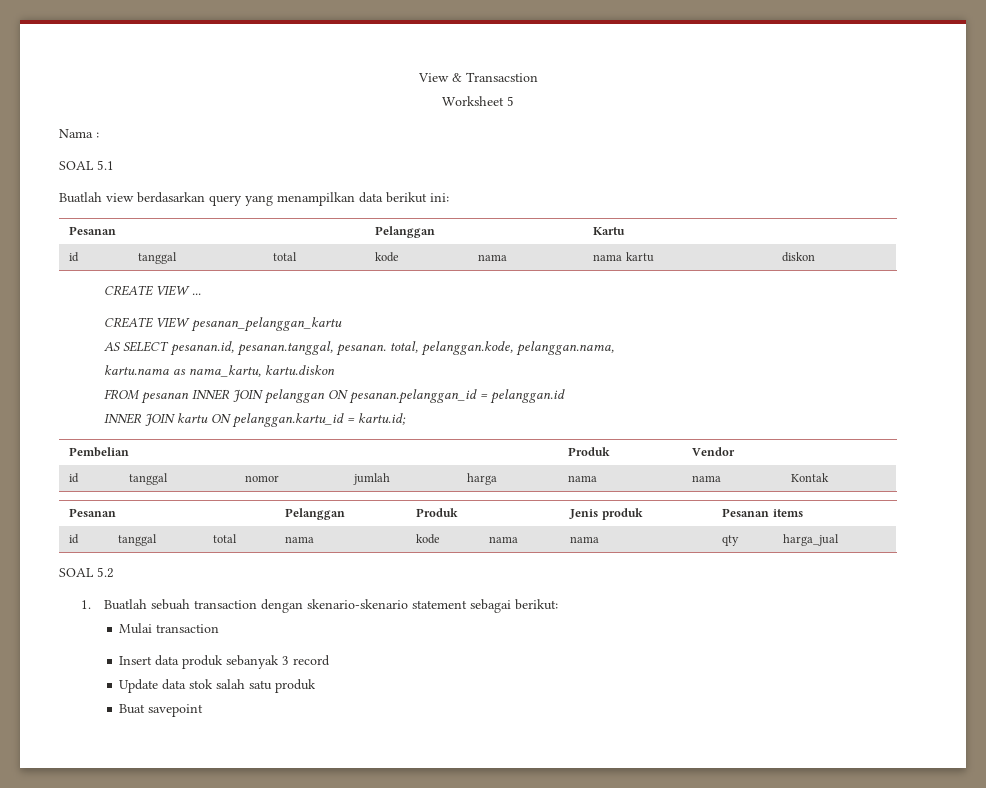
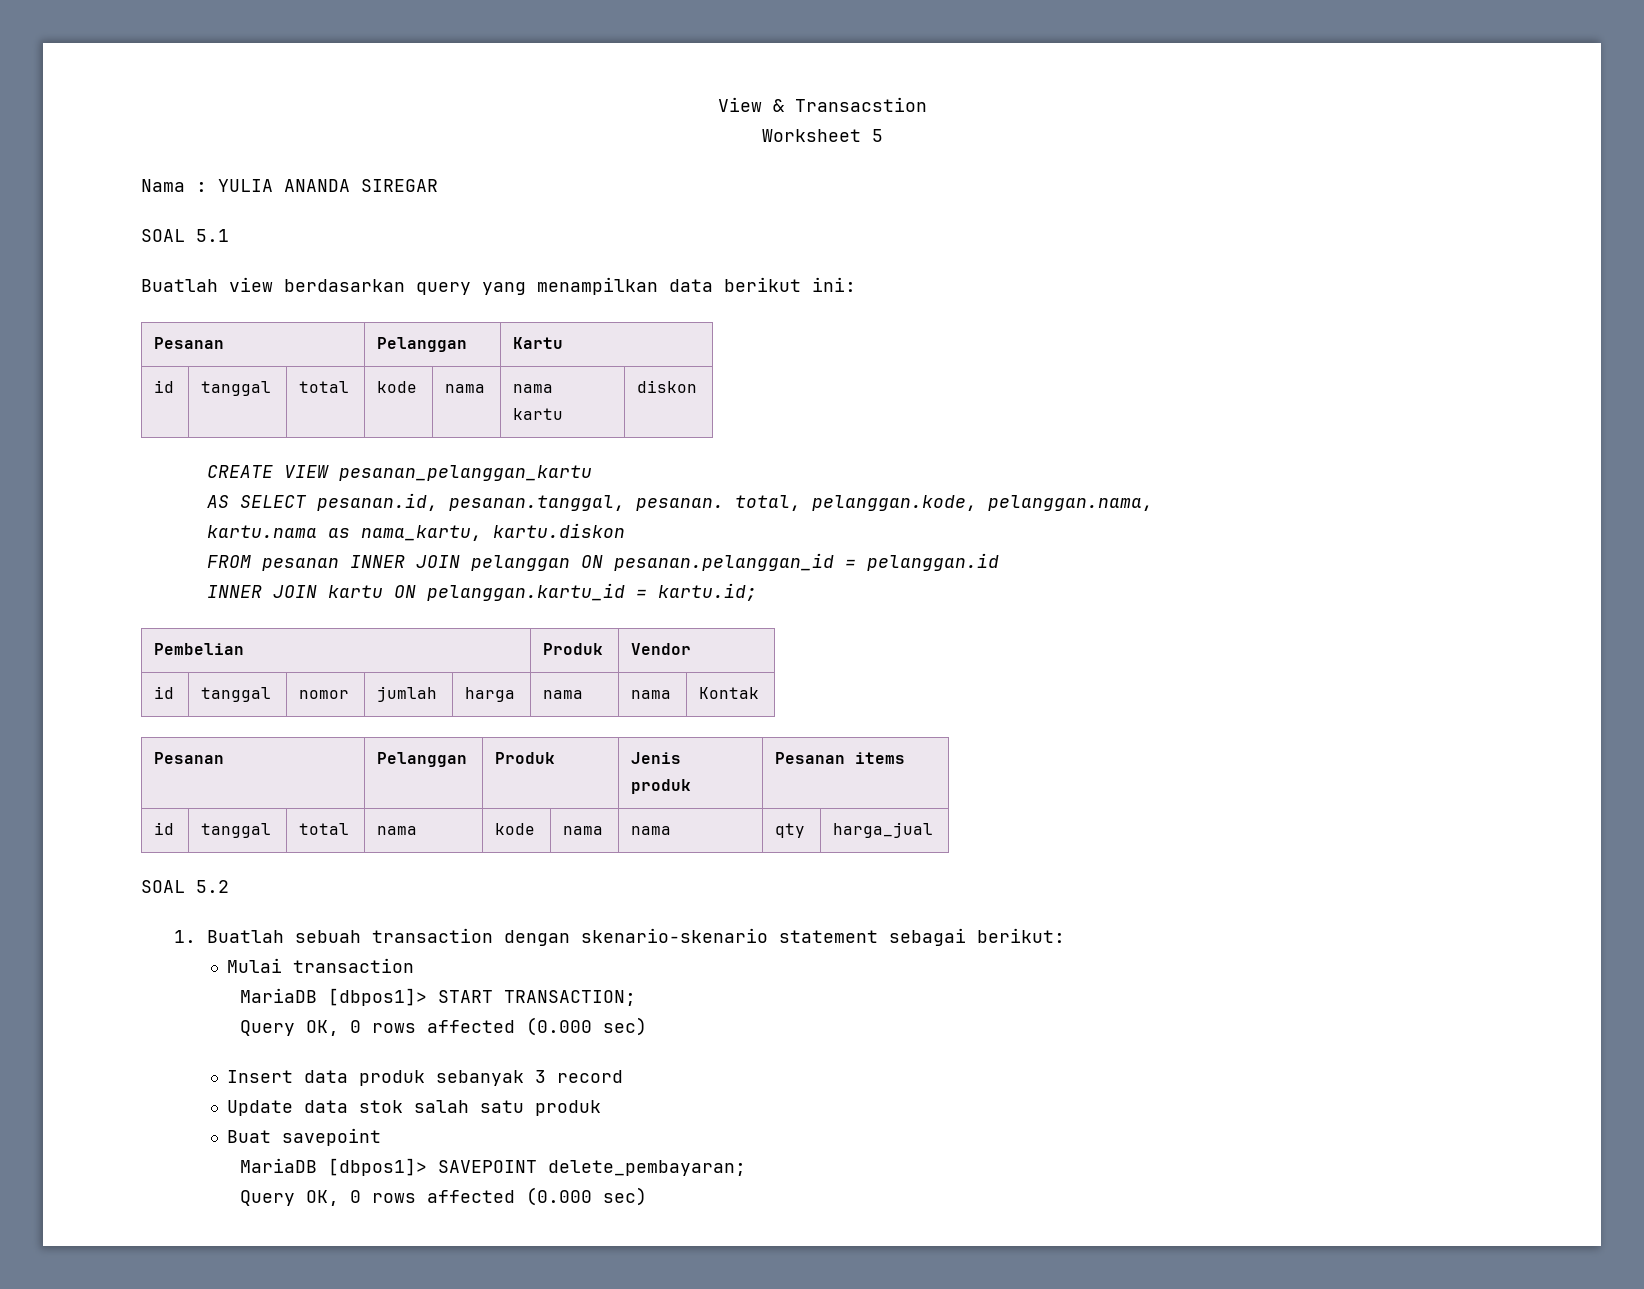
- Nama :
+ Nama : YULIA ANANDA SIREGAR
- CREATE VIEW ...
+ MariaDB [dbpos1]> START TRANSACTION;
+ Query OK, 0 rows affected (0.000 sec)
+ MariaDB [dbpos1]> SAVEPOINT delete_pembayaran;
+ Query OK, 0 rows affected (0.000 sec)

